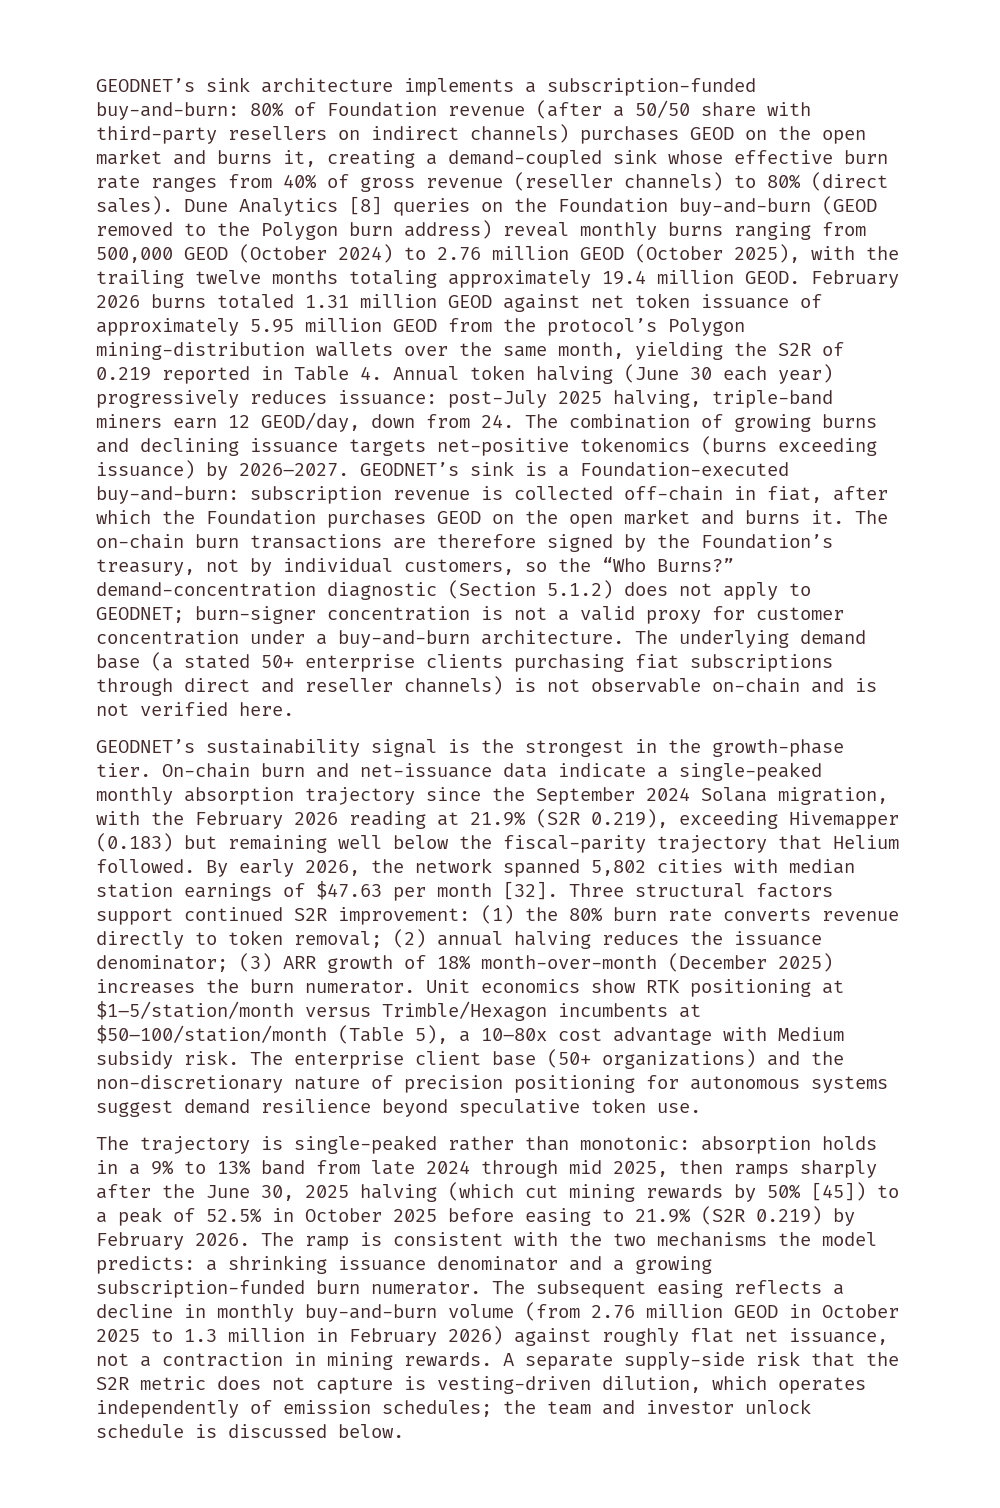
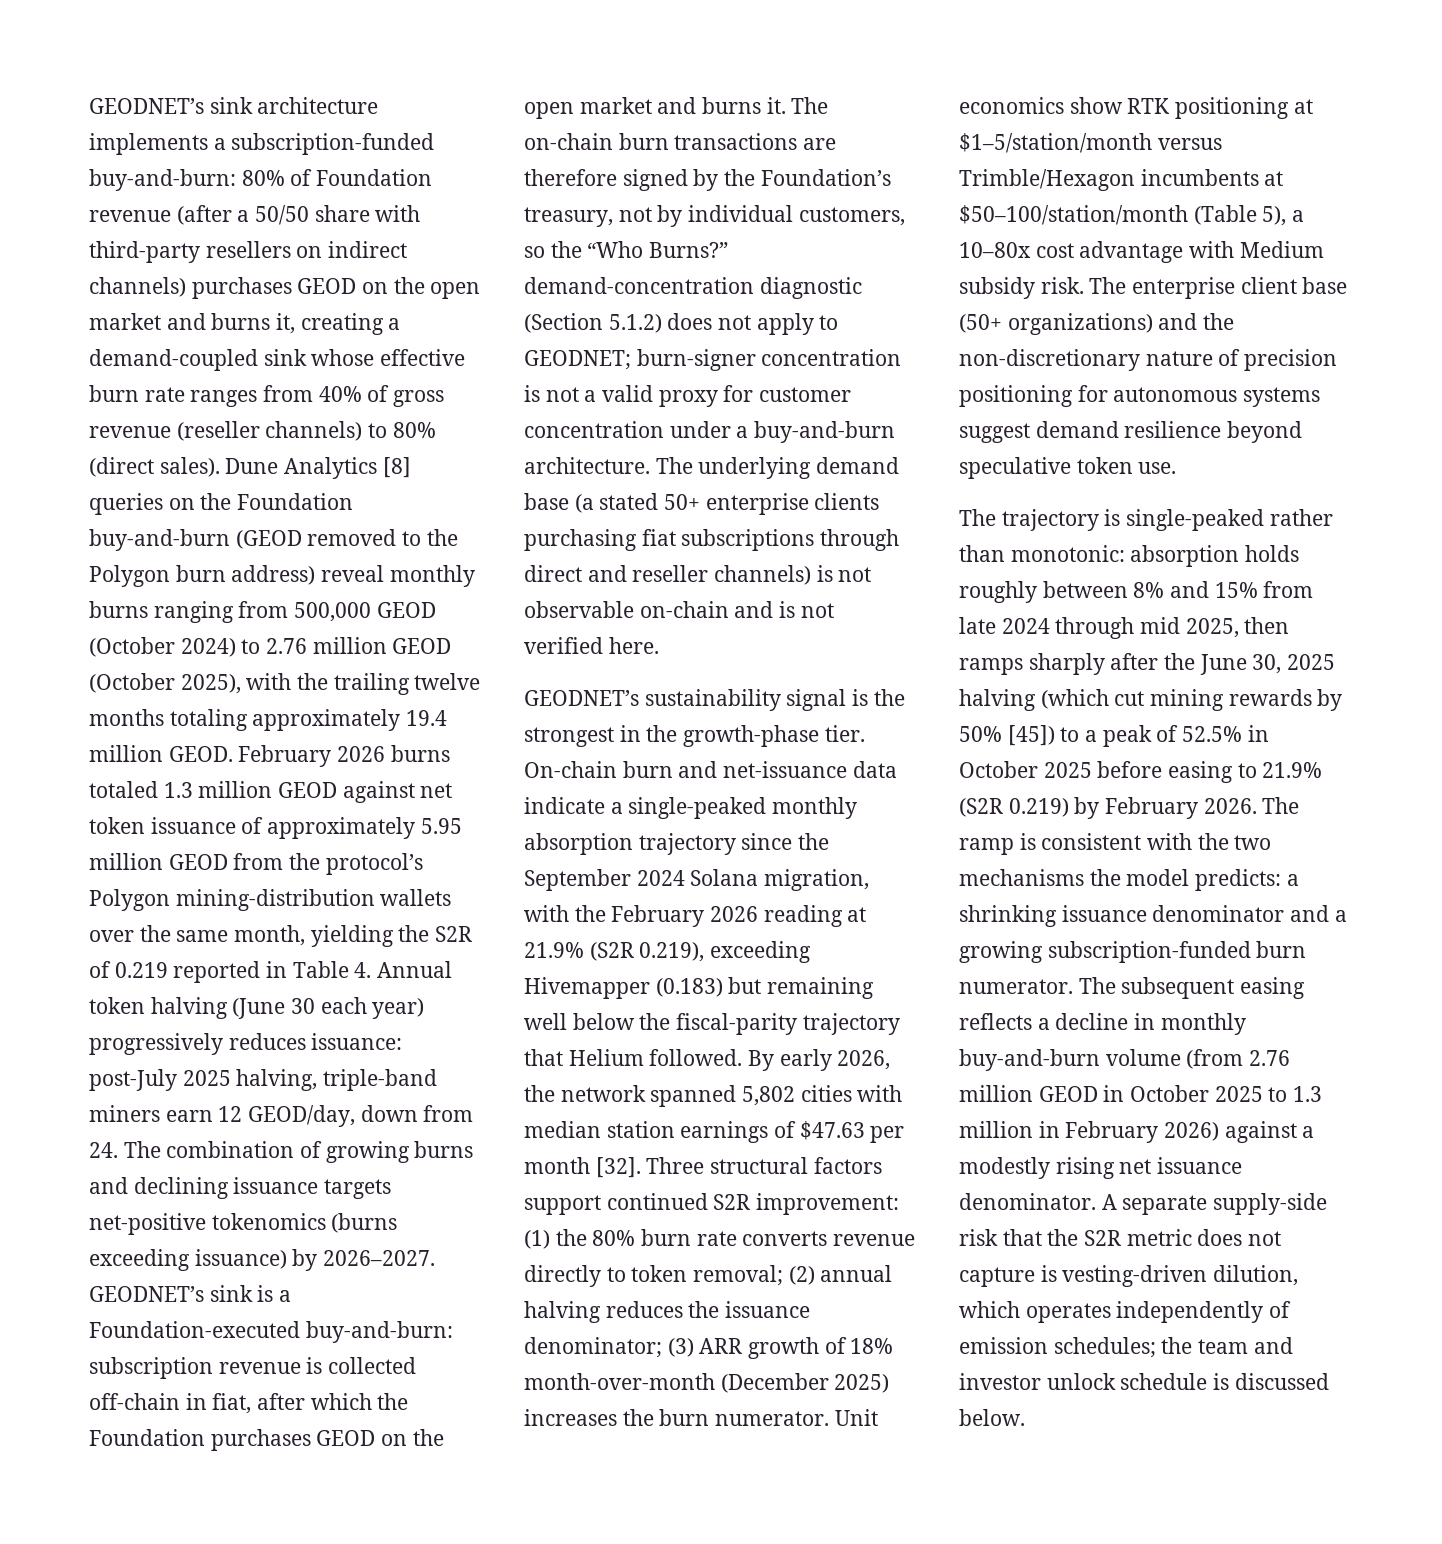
- February 2026 burns totaled 1.31 million GEOD against net token issuance of approximately 5.95 million GEOD from the protocol’s Polygon mining-distribution wallets over the same month, yielding the S2R of 0.219 reported in Table 4. Annual token halving (June 30 each year) progressively reduces issuance:
+ February 2026 burns totaled 1.3 million GEOD against net token issuance of approximately 5.95 million GEOD from the protocol’s Polygon mining-distribution wallets over the same month, yielding the S2R of 0.219 reported in Table 4. Annual token halving (June 30 each year) progressively reduces issuance:
- The trajectory is single-peaked rather than monotonic: absorption holds in a 9% to 13% band from late 2024 through mid 2025, then ramps sharply after the June 30, 2025 halving (which cut mining rewards by 50% [45]) to a peak of 52.5% in October 2025 before easing to 21.9% (S2R 0.219) by February 2026.
+ The trajectory is single-peaked rather than monotonic: absorption holds roughly between 8% and 15% from late 2024 through mid 2025, then ramps sharply after the June 30, 2025 halving (which cut mining rewards by 50% [45]) to a peak of 52.5% in October 2025 before easing to 21.9% (S2R 0.219) by February 2026.
- The subsequent easing reflects a decline in monthly buy-and-burn volume (from 2.76 million GEOD in October 2025 to 1.3 million in February 2026) against roughly flat net issuance, not a contraction in mining rewards.
+ The subsequent easing reflects a decline in monthly buy-and-burn volume (from 2.76 million GEOD in October 2025 to 1.3 million in February 2026) against a modestly rising net issuance denominator.

